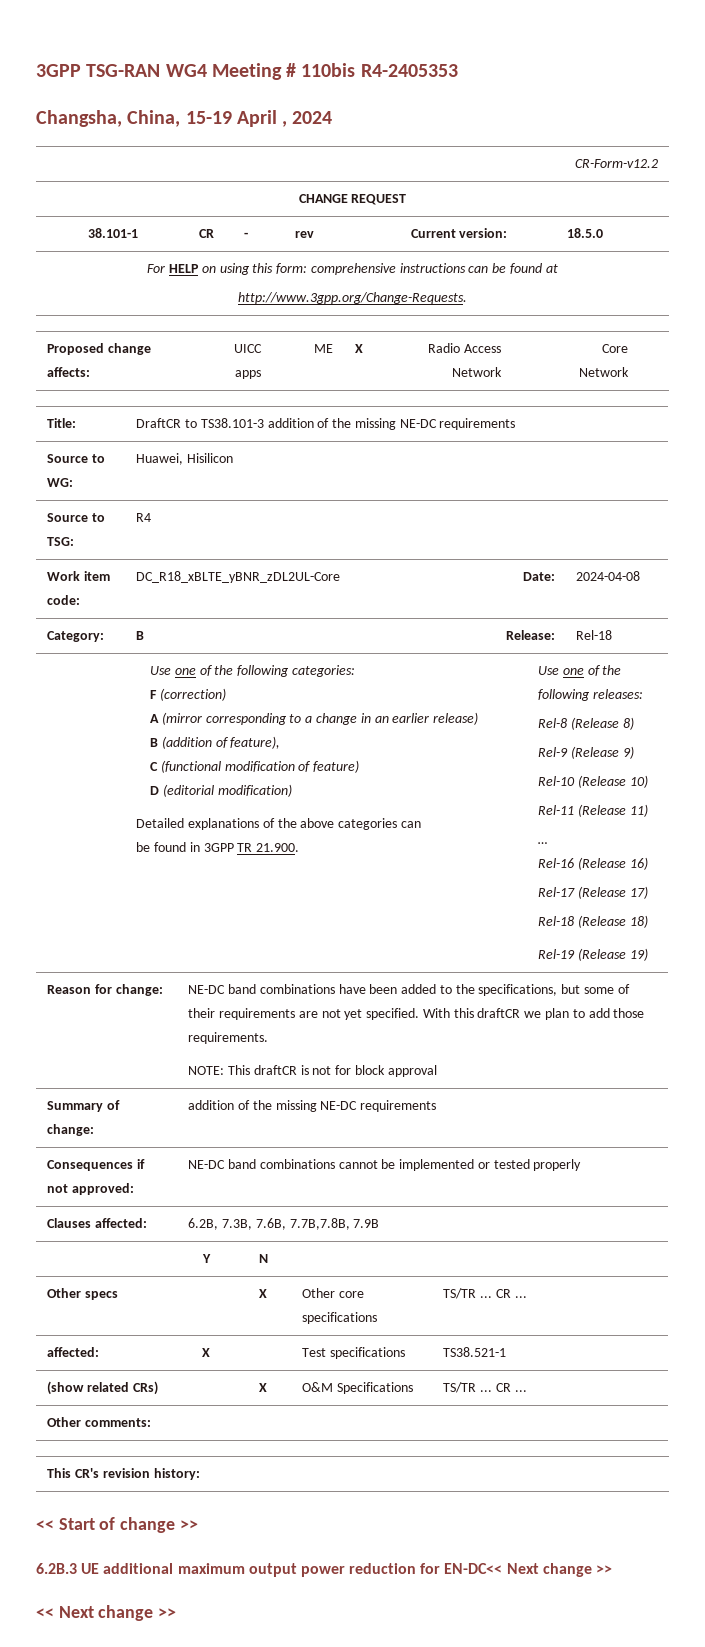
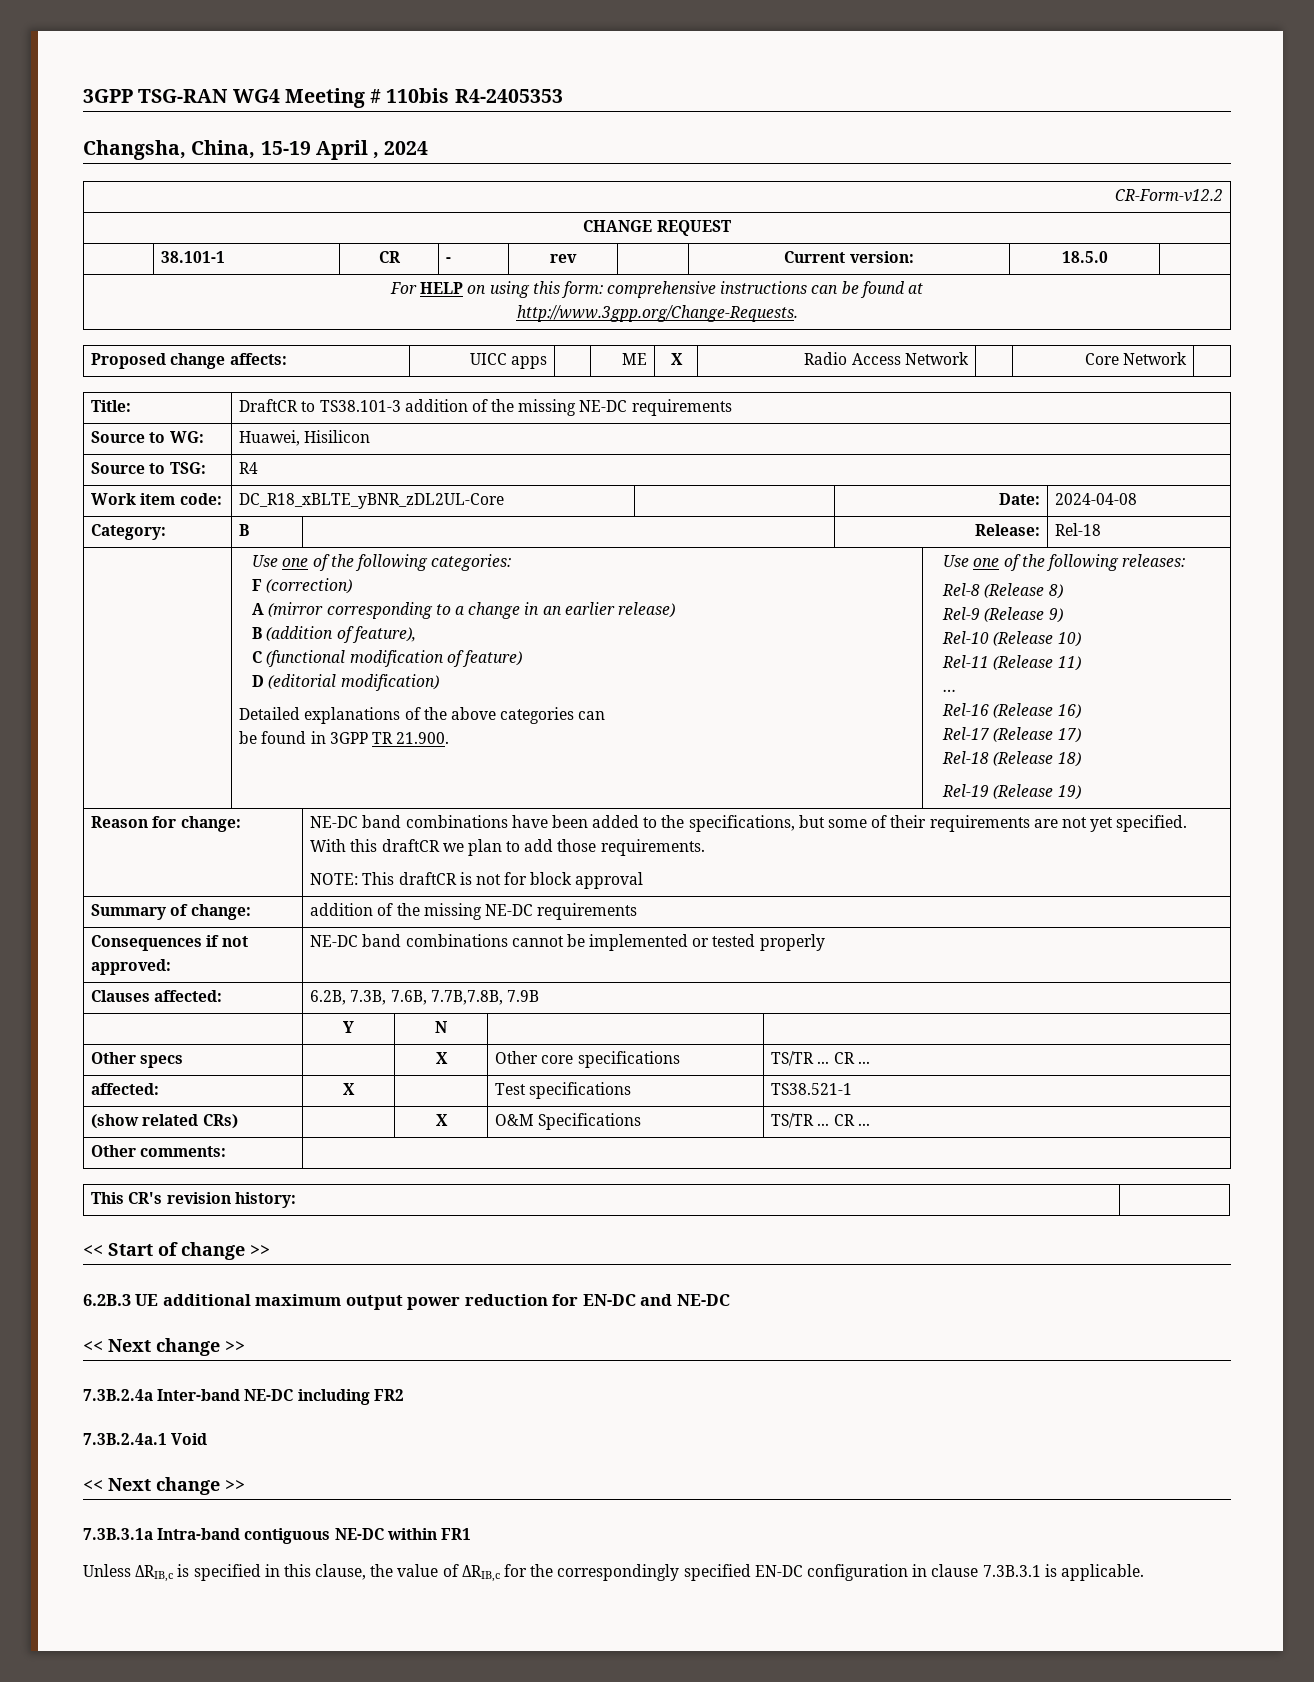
- 6.2B.3 UE additional maximum output power reduction for EN-DC<< Next change >>
+ 6.2B.3 UE additional maximum output power reduction for EN-DC and NE-DC
  << Next change >>
+ 7.3B.2.4a Inter-band NE-DC including FR2
+ 7.3B.2.4a.1 Void
+ << Next change >>
+ 7.3B.3.1a Intra-band contiguous NE-DC within FR1
+ Unless ΔRIB,c is specified in this clause, the value of ΔRIB,c for the correspondingly specified EN-DC configuration in clause 7.3B.3.1 is applicable.

